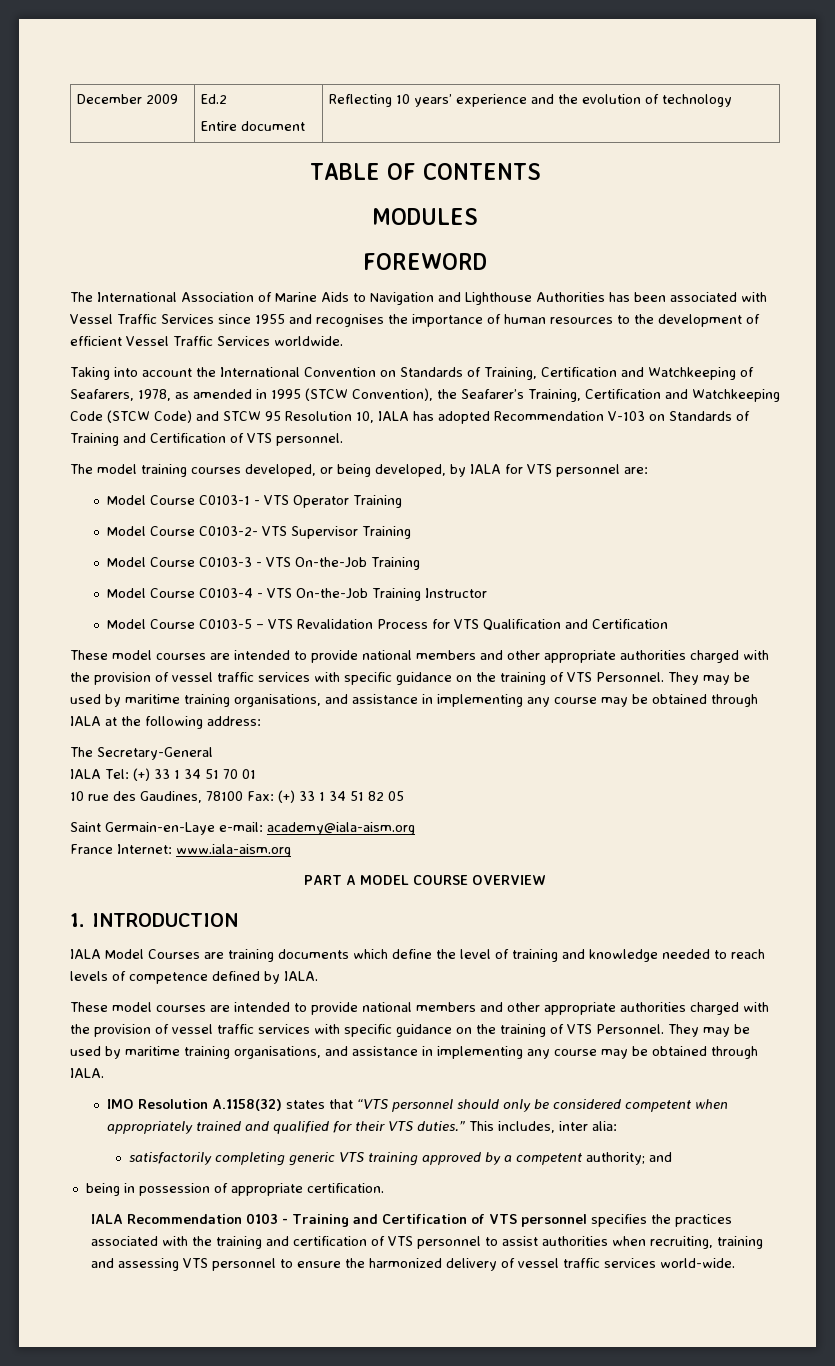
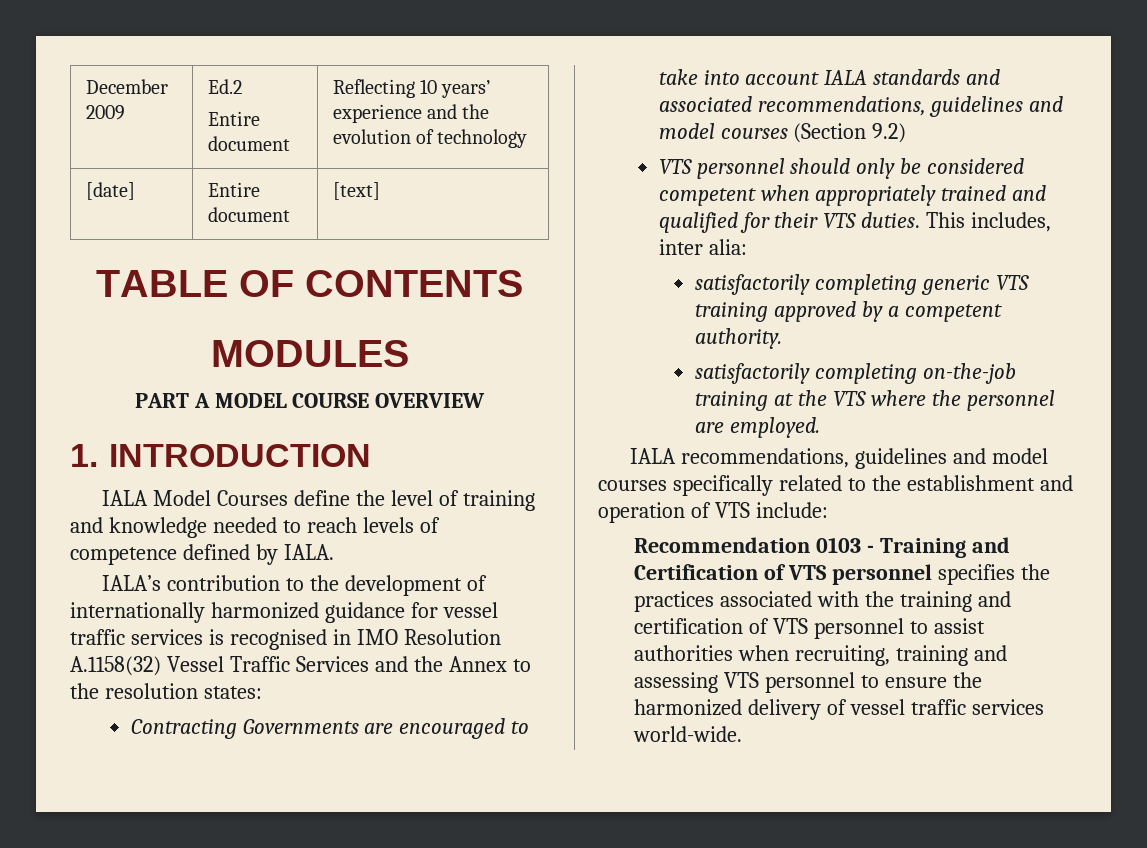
+ [date] | Entire document | [text]
- FOREWORD
- The International Association of Marine Aids to Navigation and Lighthouse Authorities has been associated with Vessel Traffic Services since 1955 and recognises the importance of human resources to the development of efficient Vessel Traffic Services worldwide.
- Taking into account the International Convention on Standards of Training, Certification and Watchkeeping of Seafarers, 1978, as amended in 1995 (STCW Convention), the Seafarer’s Training, Certification and Watchkeeping Code (STCW Code) and STCW 95 Resolution 10, IALA has adopted Recommendation V-103 on Standards of Training and Certification of VTS personnel.
- The model training courses developed, or being developed, by IALA for VTS personnel are:
- Model Course C0103-1 - VTS Operator Training
- Model Course C0103-2- VTS Supervisor Training
- Model Course C0103-3 - VTS On-the-Job Training
- Model Course C0103-4 - VTS On-the-Job Training Instructor
- Model Course C0103-5 – VTS Revalidation Process for VTS Qualification and Certification
- These model courses are intended to provide national members and other appropriate authorities charged with the provision of vessel traffic services with specific guidance on the training of VTS Personnel. They may be used by maritime training organisations, and assistance in implementing any course may be obtained through IALA at the following address:
- The Secretary-General
- IALA Tel: (+) 33 1 34 51 70 01
- 10 rue des Gaudines, 78100 Fax: (+) 33 1 34 51 82 05
- Saint Germain-en-Laye e-mail: academy@iala-aism.org
- France Internet: www.iala-aism.org
- IALA Model Courses are training documents which define the level of training and knowledge needed to reach levels of competence defined by IALA.
+ IALA Model Courses define the level of training and knowledge needed to reach levels of competence defined by IALA.
- These model courses are intended to provide national members and other appropriate authorities charged with the provision of vessel traffic services with specific guidance on the training of VTS Personnel. They may be used by maritime training organisations, and assistance in implementing any course may be obtained through IALA.
- IMO Resolution A.1158(32) states that “VTS personnel should only be considered competent when appropriately trained and qualified for their VTS duties.”
+ IALA’s contribution to the development of internationally harmonized guidance for vessel traffic services is recognised in IMO Resolution A.1158(32) Vessel Traffic Services and the Annex to the resolution states:
+ Contracting Governments are encouraged to take into account IALA standards and associated recommendations, guidelines and model courses (Section 9.2)
+ VTS personnel should only be considered competent when appropriately trained and qualified for their VTS duties.
- satisfactorily completing generic VTS training approved by a competent authority; and
- being in possession of appropriate certification.
- IALA Recommendation 0103 - Training and Certification of VTS personnel specifies the practices associated with the training and certification of VTS personnel to assist authorities when recruiting, training and assessing VTS personnel to ensure the harmonized delivery of vessel traffic services world-wide.
+ satisfactorily completing generic VTS training approved by a competent authority.
+ satisfactorily completing on-the-job training at the VTS where the personnel are employed.
+ IALA recommendations, guidelines and model courses specifically related to the establishment and operation of VTS include:
+ Recommendation 0103 - Training and Certification of VTS personnel specifies the practices associated with the training and certification of VTS personnel to assist authorities when recruiting, training and assessing VTS personnel to ensure the harmonized delivery of vessel traffic services world-wide.

